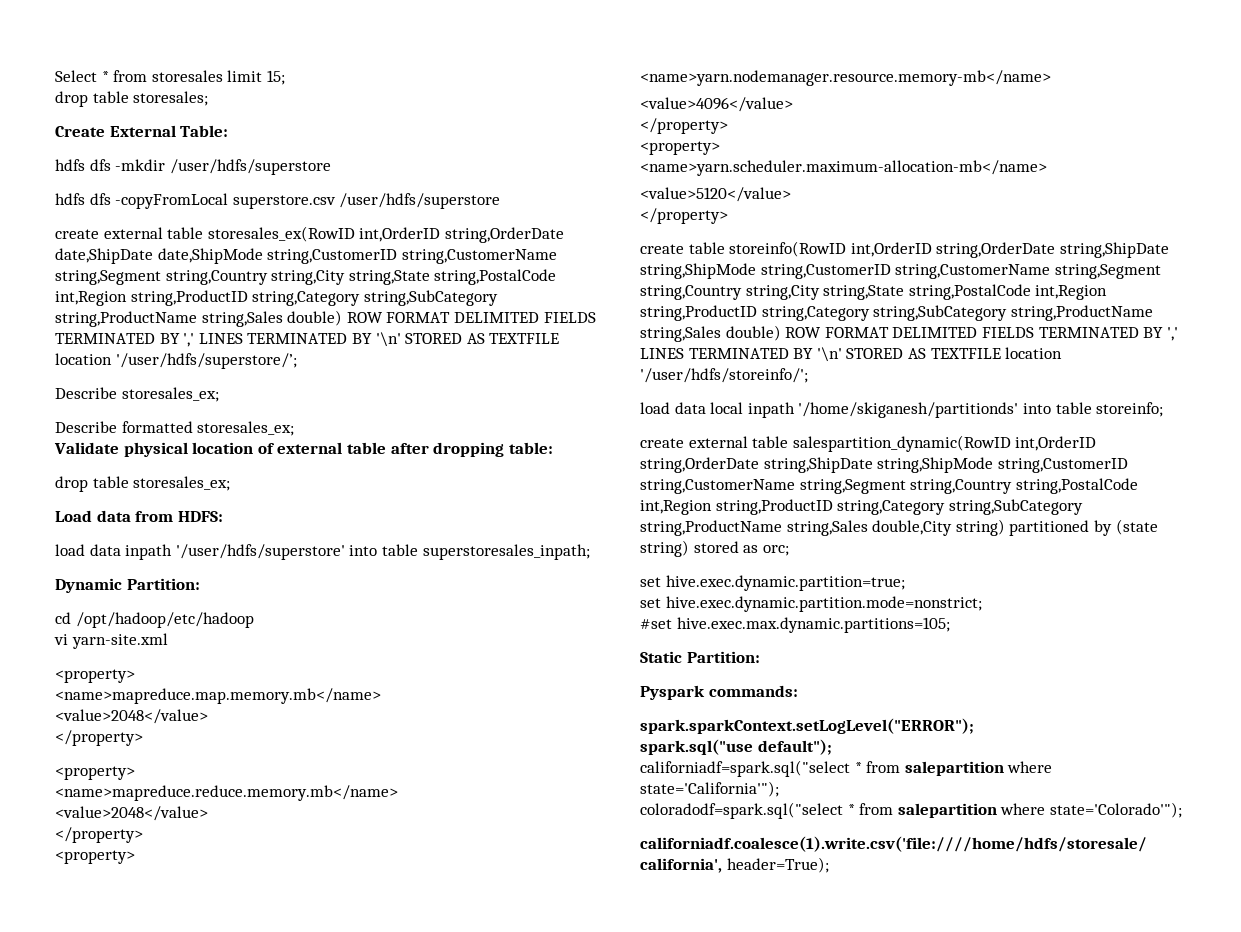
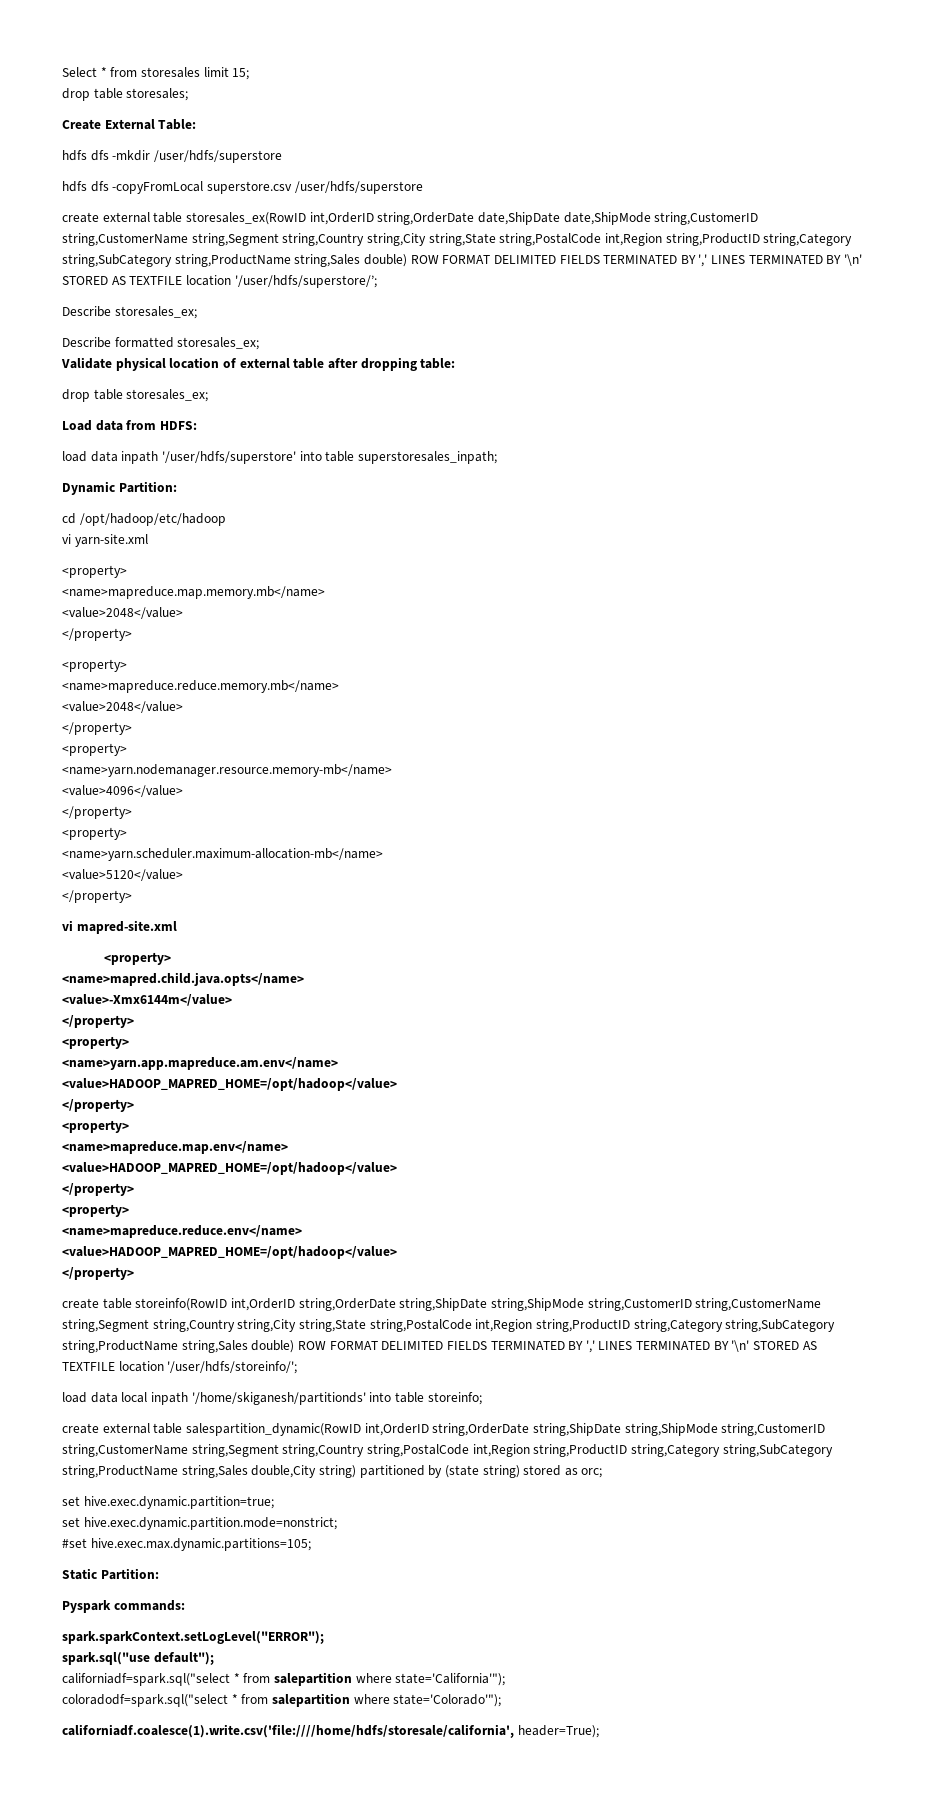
+ vi mapred-site.xml
+ <property>
+ <name>mapred.child.java.opts</name>
+ <value>-Xmx6144m</value>
+ </property>
+ <property>
+ <name>yarn.app.mapreduce.am.env</name>
+ <value>HADOOP_MAPRED_HOME=/opt/hadoop</value>
+ </property>
+ <property>
+ <name>mapreduce.map.env</name>
+ <value>HADOOP_MAPRED_HOME=/opt/hadoop</value>
+ </property>
+ <property>
+ <name>mapreduce.reduce.env</name>
+ <value>HADOOP_MAPRED_HOME=/opt/hadoop</value>
+ </property>

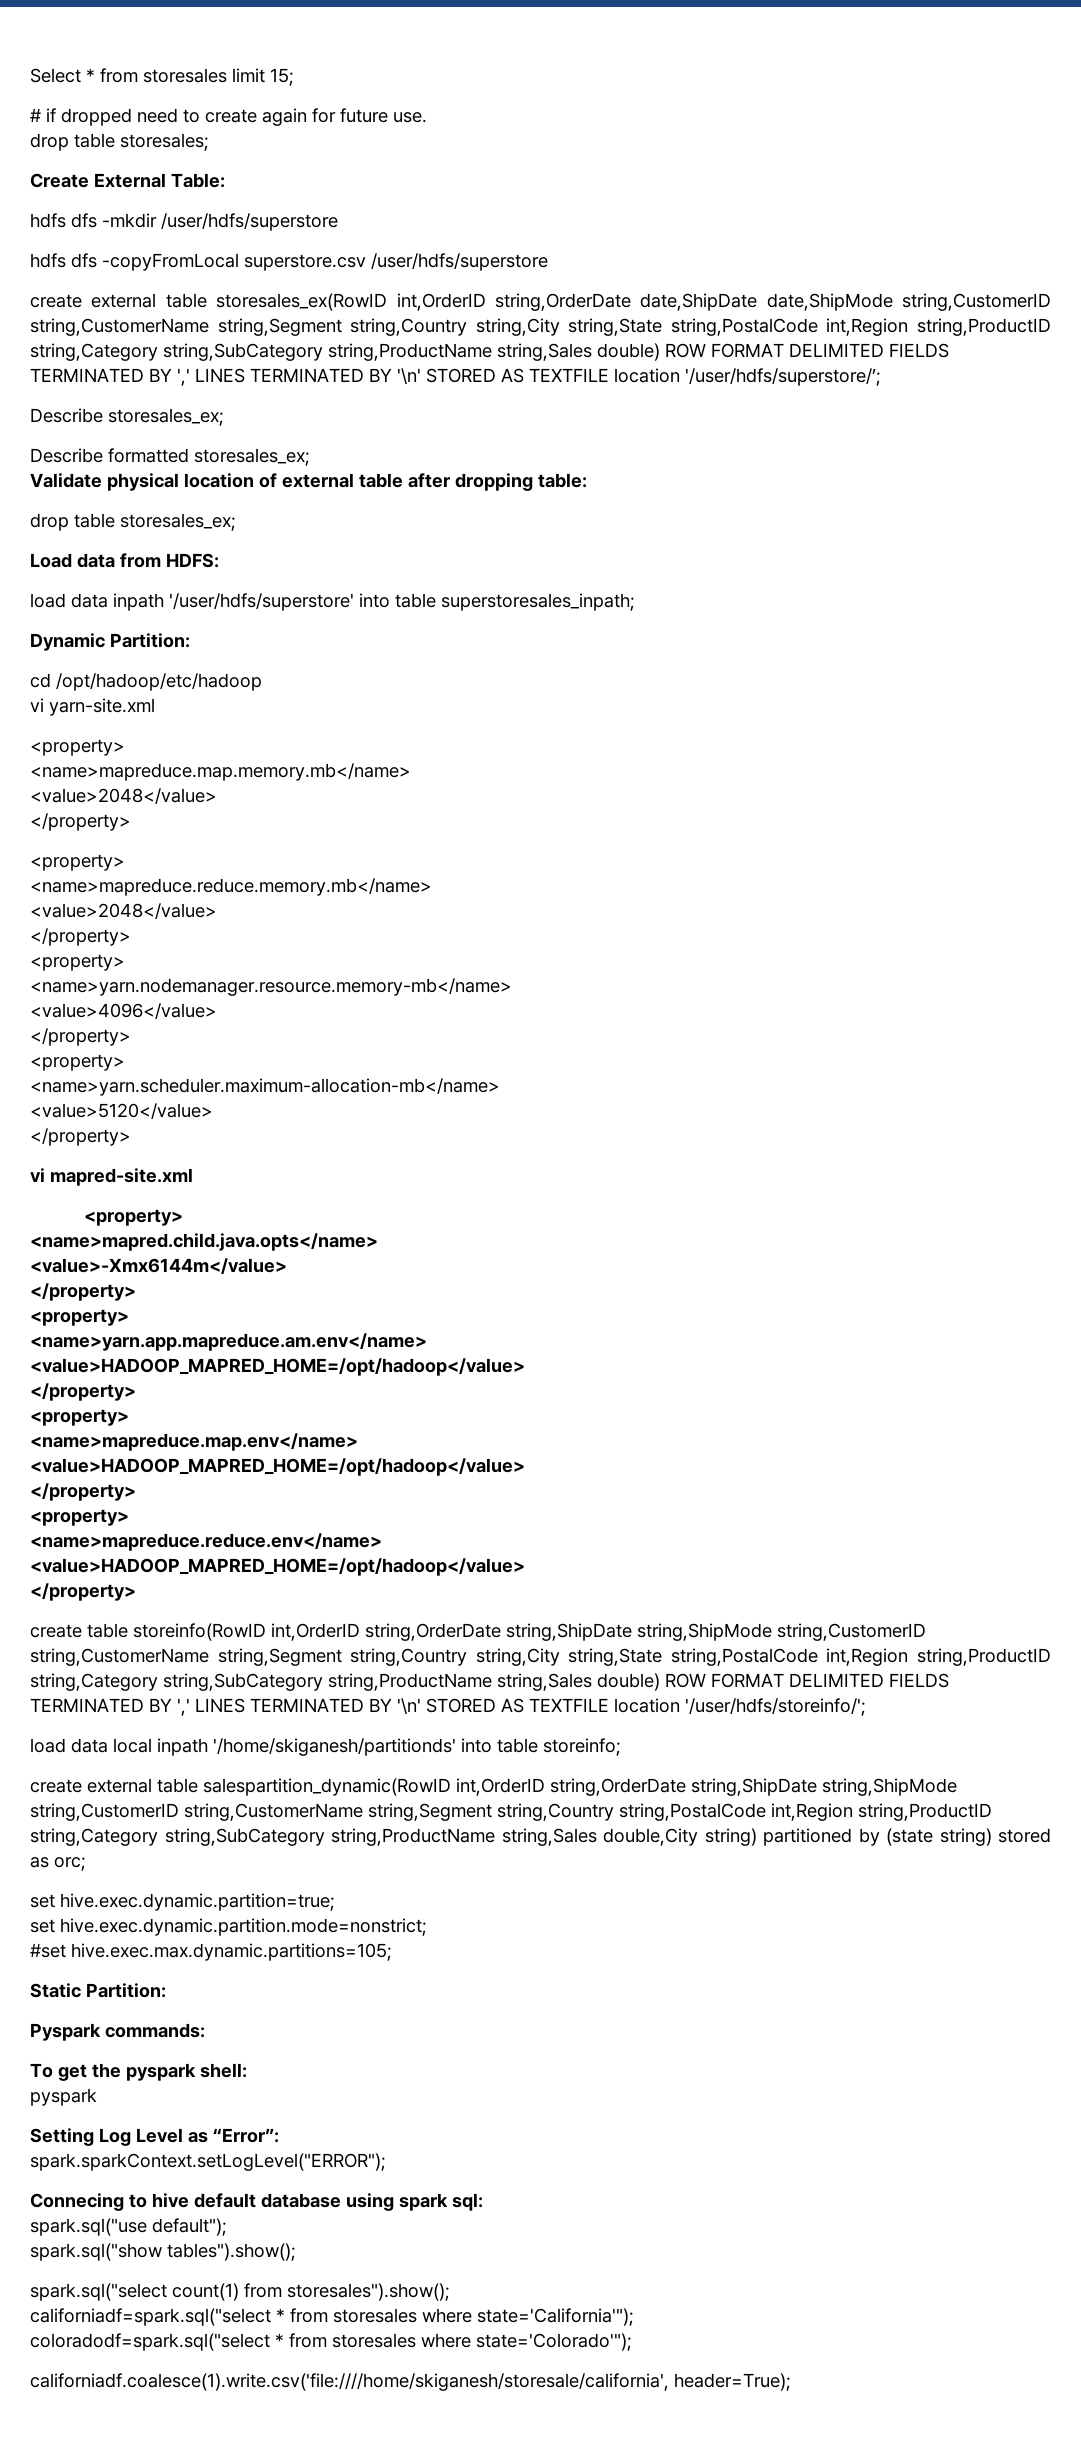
+ # if dropped need to create again for future use.
+ To get the pyspark shell:
+ pyspark
+ Setting Log Level as “Error”:
  spark.sparkContext.setLogLevel("ERROR");
+ Connecing to hive default database using spark sql:
  spark.sql("use default");
+ spark.sql("show tables").show();
+ spark.sql("select count(1) from storesales").show();
- californiadf=spark.sql("select * from salepartition where state='California'");
+ californiadf=spark.sql("select * from storesales where state='California'");
- coloradodf=spark.sql("select * from salepartition where state='Colorado'");
+ coloradodf=spark.sql("select * from storesales where state='Colorado'");
- californiadf.coalesce(1).write.csv('file:////home/hdfs/storesale/california', header=True);
+ californiadf.coalesce(1).write.csv('file:////home/skiganesh/storesale/california', header=True);

